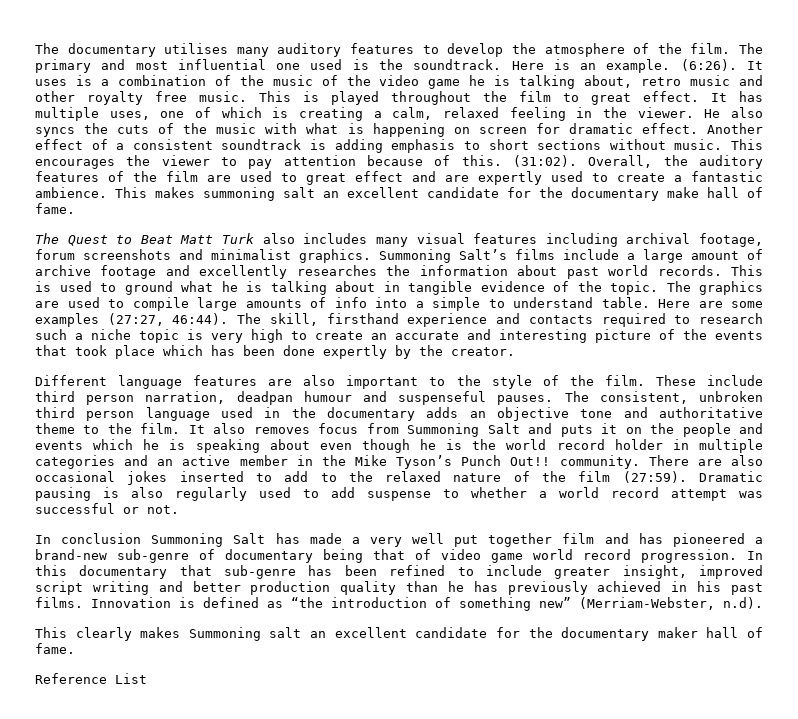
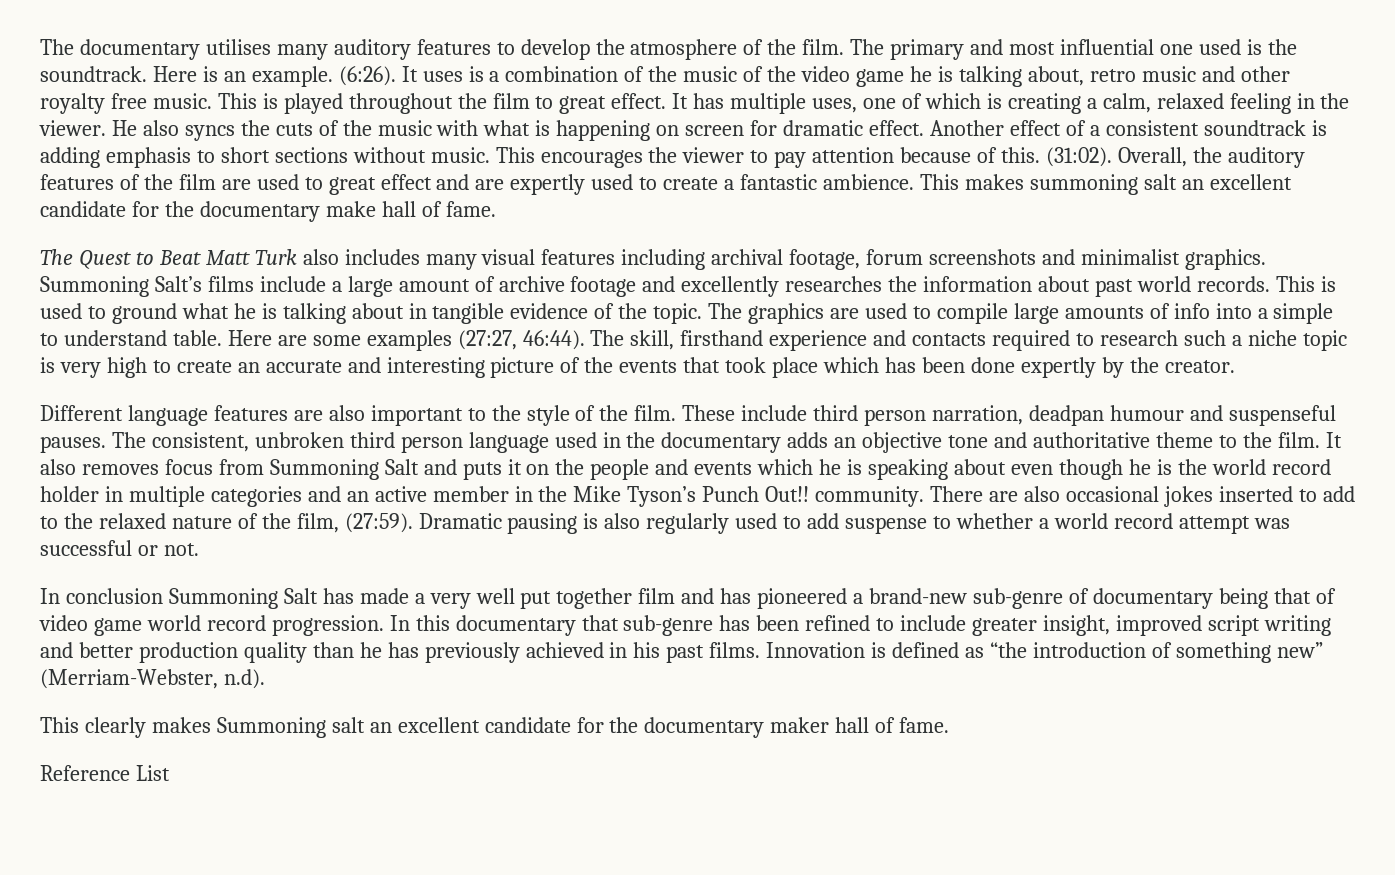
- There are also occasional jokes inserted to add to the relaxed nature of the film (27:59).
+ There are also occasional jokes inserted to add to the relaxed nature of the film, (27:59).

